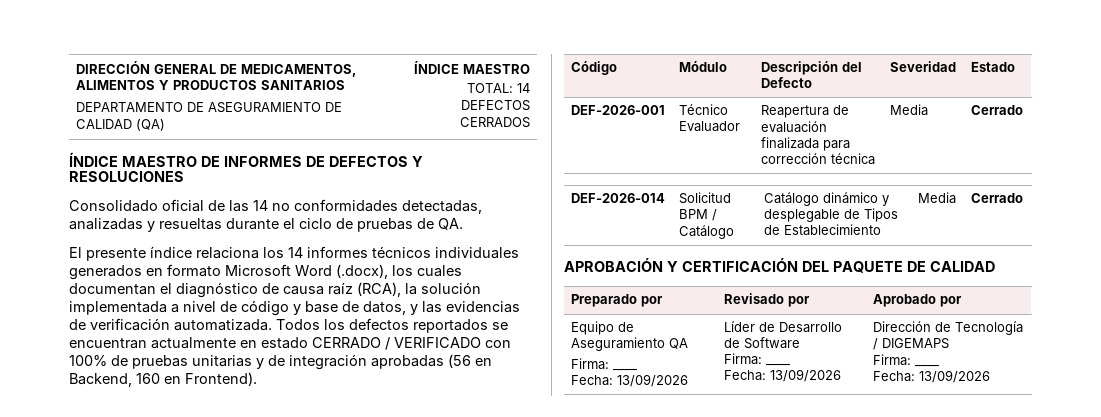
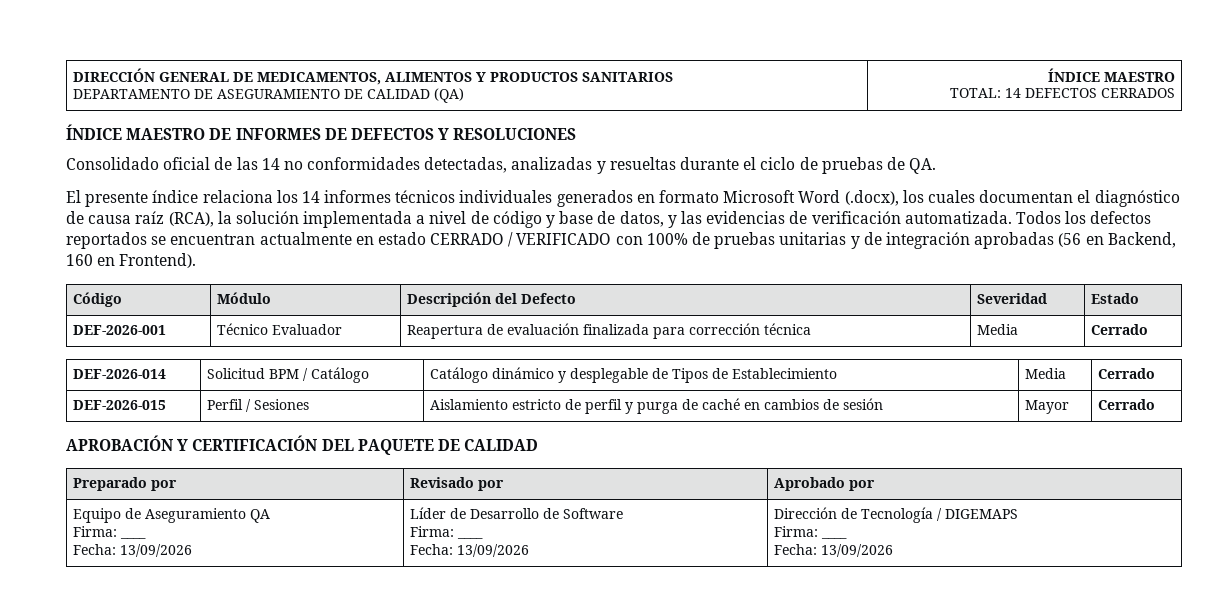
+ DEF-2026-015 | Perfil / Sesiones | Aislamiento estricto de perfil y purga de caché en cambios de sesión | Mayor | Cerrado

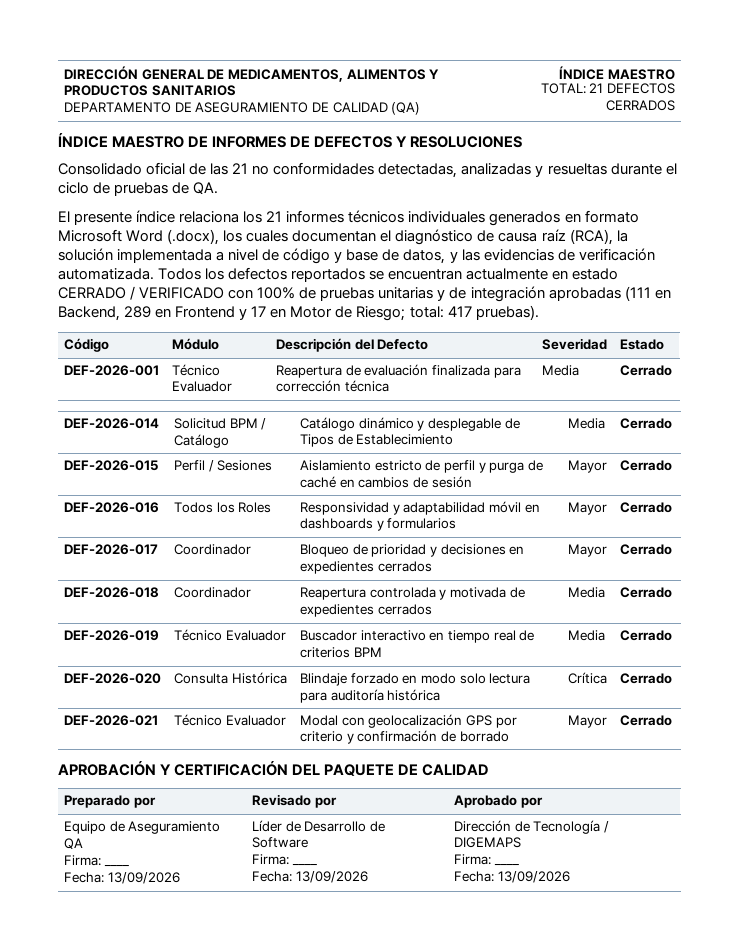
  DIRECCIÓN GENERAL DE MEDICAMENTOS, ALIMENTOS Y PRODUCTOS SANITARIOS
  DEPARTAMENTO DE ASEGURAMIENTO DE CALIDAD (QA) | ÍNDICE MAESTRO
- TOTAL: 14 DEFECTOS CERRADOS
+ TOTAL: 21 DEFECTOS CERRADOS
- Consolidado oficial de las 14 no conformidades detectadas, analizadas y resueltas durante el ciclo de pruebas de QA.
+ Consolidado oficial de las 21 no conformidades detectadas, analizadas y resueltas durante el ciclo de pruebas de QA.
- El presente índice relaciona los 14 informes técnicos individuales generados en formato Microsoft Word (.docx), los cuales documentan el diagnóstico de causa raíz (RCA), la solución implementada a nivel de código y base de datos, y las evidencias de verificación automatizada.
+ El presente índice relaciona los 21 informes técnicos individuales generados en formato Microsoft Word (.docx), los cuales documentan el diagnóstico de causa raíz (RCA), la solución implementada a nivel de código y base de datos, y las evidencias de verificación automatizada.
- Todos los defectos reportados se encuentran actualmente en estado CERRADO / VERIFICADO con 100% de pruebas unitarias y de integración aprobadas (56 en Backend, 160 en Frontend).
+ Todos los defectos reportados se encuentran actualmente en estado CERRADO / VERIFICADO con 100% de pruebas unitarias y de integración aprobadas (111 en Backend, 289 en Frontend y 17 en Motor de Riesgo; total: 417 pruebas).
+ DEF-2026-016 | Todos los Roles | Responsividad y adaptabilidad móvil en dashboards y formularios | Mayor | Cerrado
+ DEF-2026-017 | Coordinador | Bloqueo de prioridad y decisiones en expedientes cerrados | Mayor | Cerrado
+ DEF-2026-018 | Coordinador | Reapertura controlada y motivada de expedientes cerrados | Media | Cerrado
+ DEF-2026-019 | Técnico Evaluador | Buscador interactivo en tiempo real de criterios BPM | Media | Cerrado
+ DEF-2026-020 | Consulta Histórica | Blindaje forzado en modo solo lectura para auditoría histórica | Crítica | Cerrado
+ DEF-2026-021 | Técnico Evaluador | Modal con geolocalización GPS por criterio y confirmación de borrado | Mayor | Cerrado

